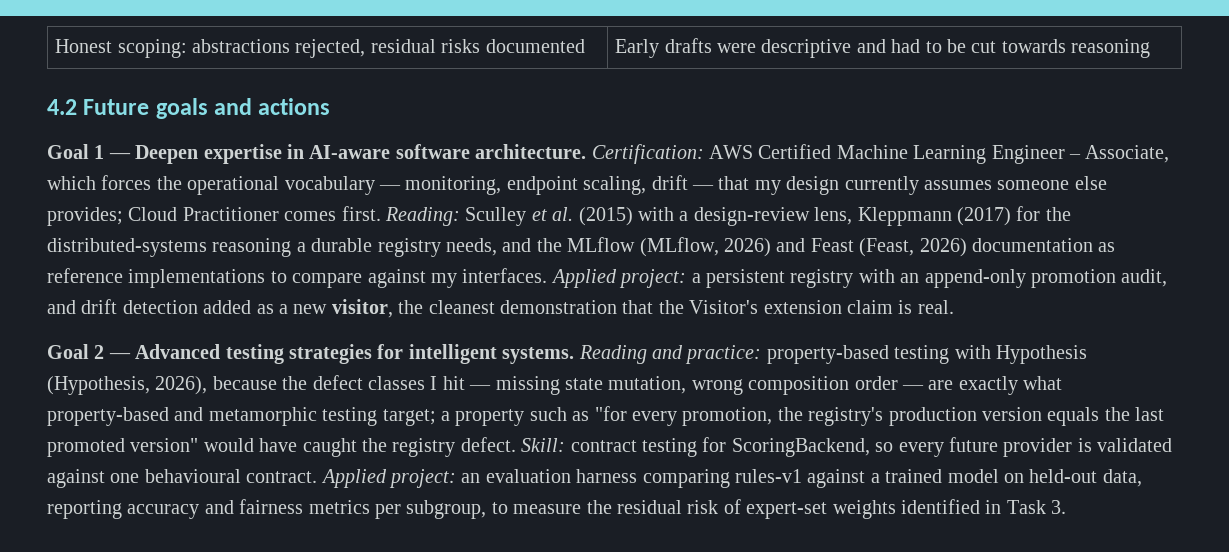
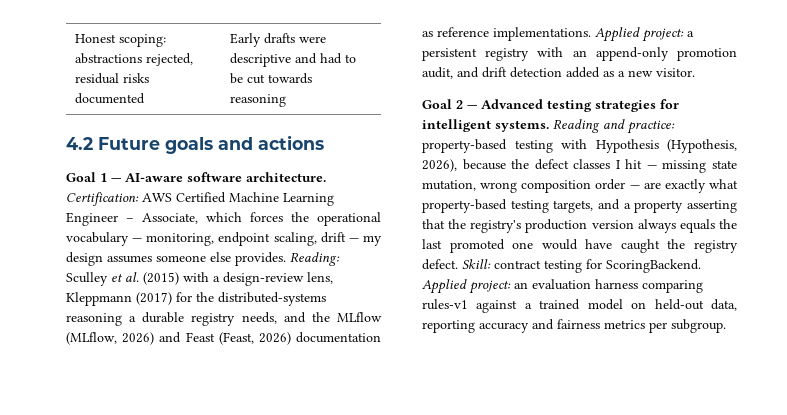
- Goal 1 — Deepen expertise in AI-aware software architecture.
+ Goal 1 — AI-aware software architecture.
- Certification: AWS Certified Machine Learning Engineer – Associate, which forces the operational vocabulary — monitoring, endpoint scaling, drift — that my design currently assumes someone else provides; Cloud Practitioner comes first.
+ Certification: AWS Certified Machine Learning Engineer – Associate, which forces the operational vocabulary — monitoring, endpoint scaling, drift — my design assumes someone else provides.
- Reading: Sculley et al. (2015) with a design-review lens, Kleppmann (2017) for the distributed-systems reasoning a durable registry needs, and the MLflow (MLflow, 2026) and Feast (Feast, 2026) documentation as reference implementations to compare against my interfaces.
+ Reading: Sculley et al. (2015) with a design-review lens, Kleppmann (2017) for the distributed-systems reasoning a durable registry needs, and the MLflow (MLflow, 2026) and Feast (Feast, 2026) documentation as reference implementations.
- Applied project: a persistent registry with an append-only promotion audit, and drift detection added as a new visitor, the cleanest demonstration that the Visitor's extension claim is real.
+ Applied project: a persistent registry with an append-only promotion audit, and drift detection added as a new visitor.
- Reading and practice: property-based testing with Hypothesis (Hypothesis, 2026), because the defect classes I hit — missing state mutation, wrong composition order — are exactly what property-based and metamorphic testing target; a property such as "for every promotion, the registry's production version equals the last promoted version" would have caught the registry defect.
+ Reading and practice: property-based testing with Hypothesis (Hypothesis, 2026), because the defect classes I hit — missing state mutation, wrong composition order — are exactly what property-based testing targets, and a property asserting that the registry's production version always equals the last promoted one would have caught the registry defect.
- Skill: contract testing for ScoringBackend, so every future provider is validated against one behavioural contract.
+ Skill: contract testing for ScoringBackend.
- Applied project: an evaluation harness comparing rules-v1 against a trained model on held-out data, reporting accuracy and fairness metrics per subgroup, to measure the residual risk of expert-set weights identified in Task 3.
+ Applied project: an evaluation harness comparing rules-v1 against a trained model on held-out data, reporting accuracy and fairness metrics per subgroup.

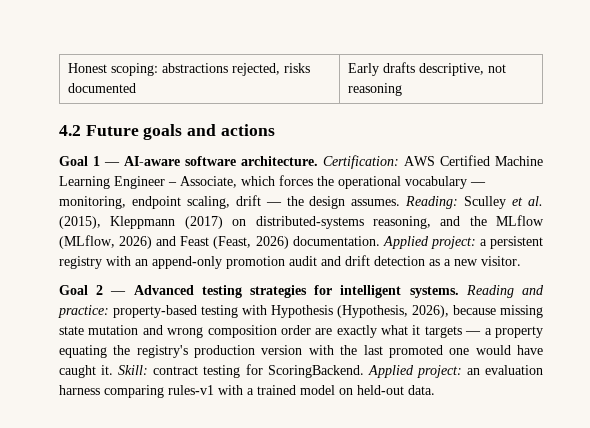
- Honest scoping: abstractions rejected, residual risks documented | Early drafts were descriptive and had to be cut towards reasoning
+ Honest scoping: abstractions rejected, risks documented | Early drafts descriptive, not reasoning
- Certification: AWS Certified Machine Learning Engineer – Associate, which forces the operational vocabulary — monitoring, endpoint scaling, drift — my design assumes someone else provides. Reading: Sculley et al. (2015) with a design-review lens, Kleppmann (2017) for the distributed-systems reasoning a durable registry needs, and the MLflow (MLflow, 2026) and Feast (Feast, 2026) documentation as reference implementations.
+ Certification: AWS Certified Machine Learning Engineer – Associate, which forces the operational vocabulary — monitoring, endpoint scaling, drift — the design assumes. Reading: Sculley et al. (2015), Kleppmann (2017) on distributed-systems reasoning, and the MLflow (MLflow, 2026) and Feast (Feast, 2026) documentation.
- Applied project: a persistent registry with an append-only promotion audit, and drift detection added as a new visitor.
+ Applied project: a persistent registry with an append-only promotion audit and drift detection as a new visitor.
- Reading and practice: property-based testing with Hypothesis (Hypothesis, 2026), because the defect classes I hit — missing state mutation, wrong composition order — are exactly what property-based testing targets, and a property asserting that the registry's production version always equals the last promoted one would have caught the registry defect.
+ Reading and practice: property-based testing with Hypothesis (Hypothesis, 2026), because missing state mutation and wrong composition order are exactly what it targets — a property equating the registry's production version with the last promoted one would have caught it.
- Applied project: an evaluation harness comparing rules-v1 against a trained model on held-out data, reporting accuracy and fairness metrics per subgroup.
+ Applied project: an evaluation harness comparing rules-v1 with a trained model on held-out data.

